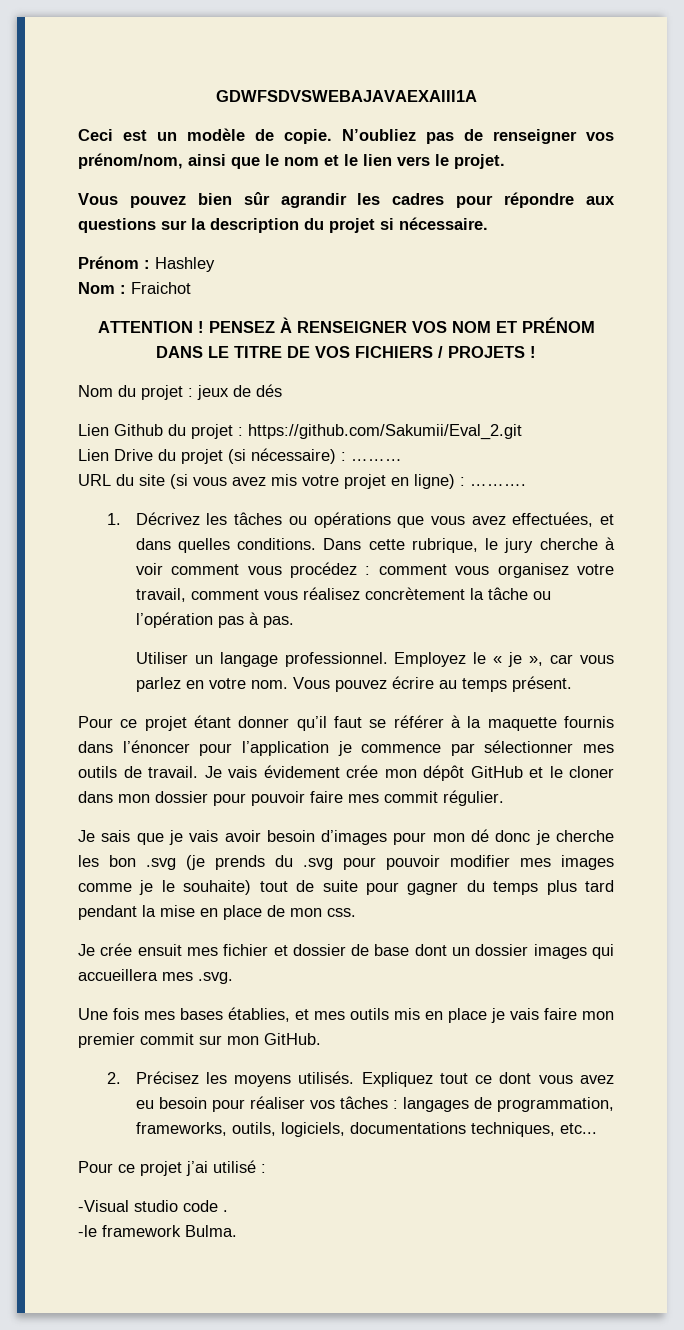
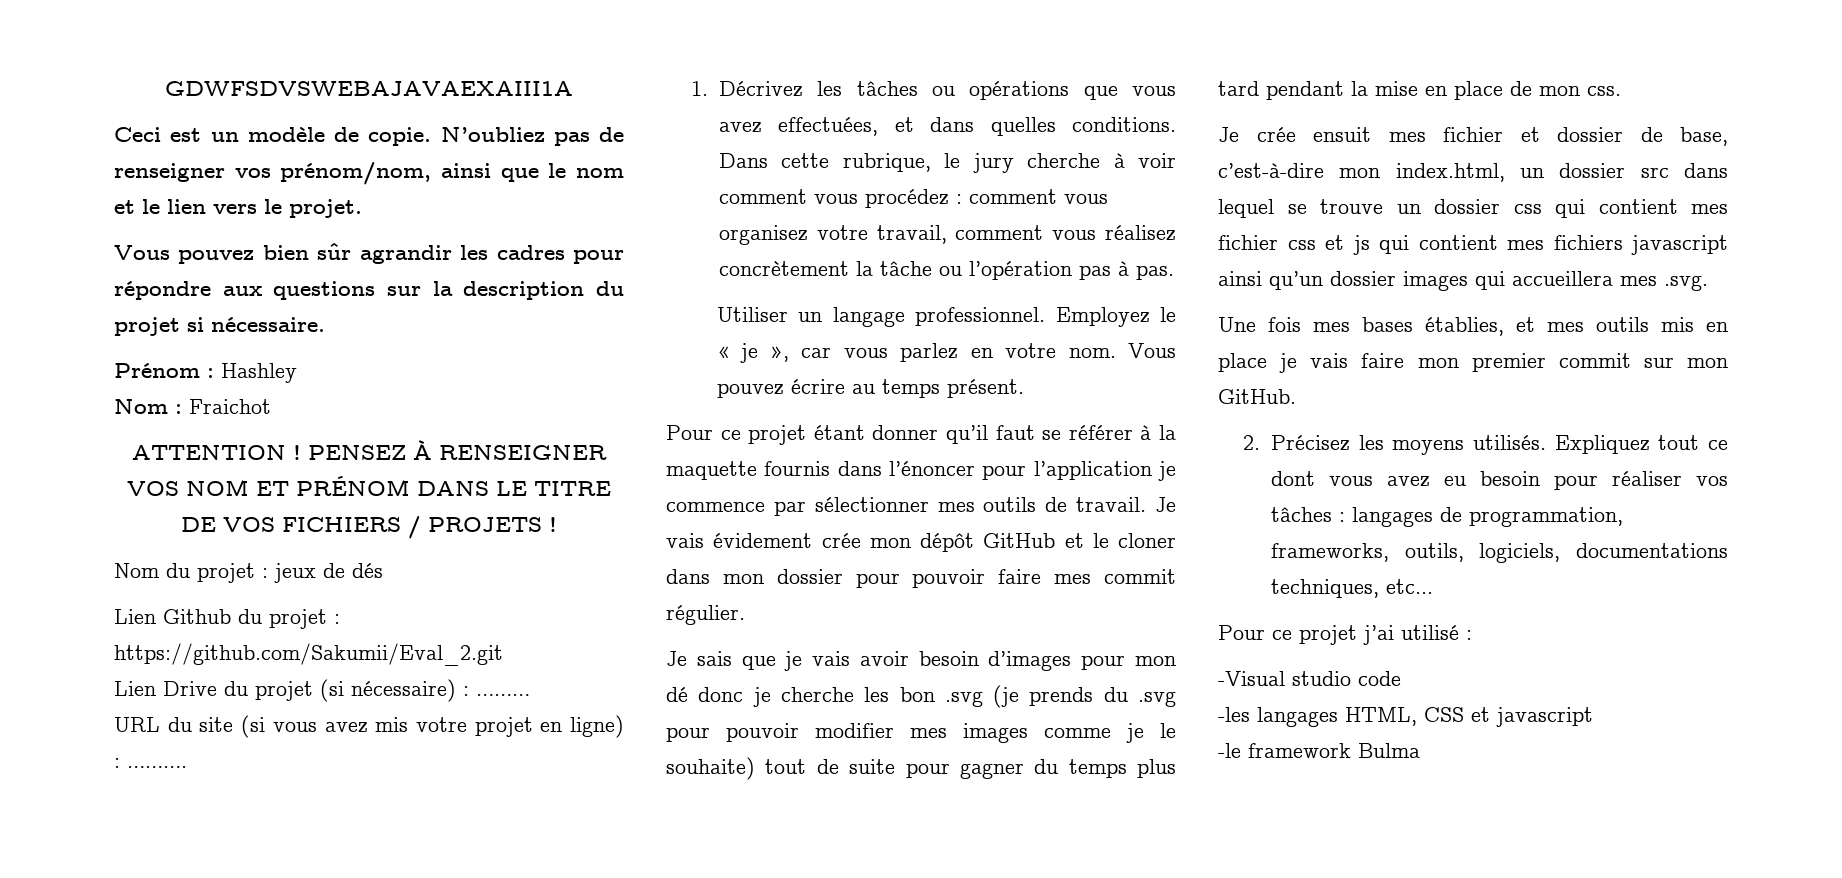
- Je crée ensuit mes fichier et dossier de base dont un dossier images qui accueillera mes .svg.
+ Je crée ensuit mes fichier et dossier de base, c’est-à-dire mon index.html, un dossier src dans lequel se trouve un dossier css qui contient mes fichier css et js qui contient mes fichiers javascript ainsi qu’un dossier images qui accueillera mes .svg.
- -Visual studio code .
+ -Visual studio code
+ -les langages HTML, CSS et javascript
- -le framework Bulma.
+ -le framework Bulma

